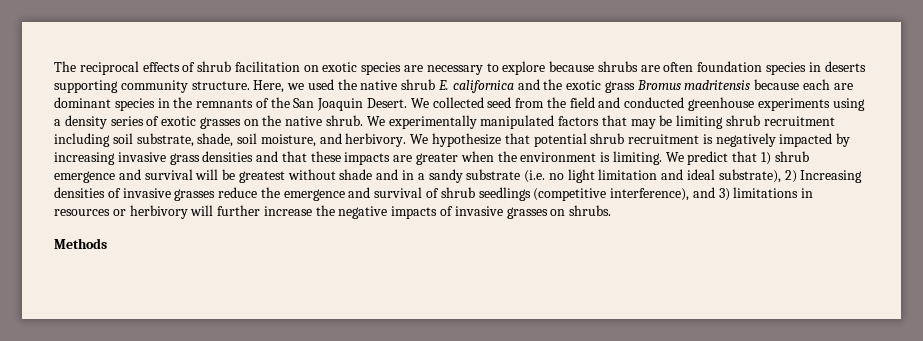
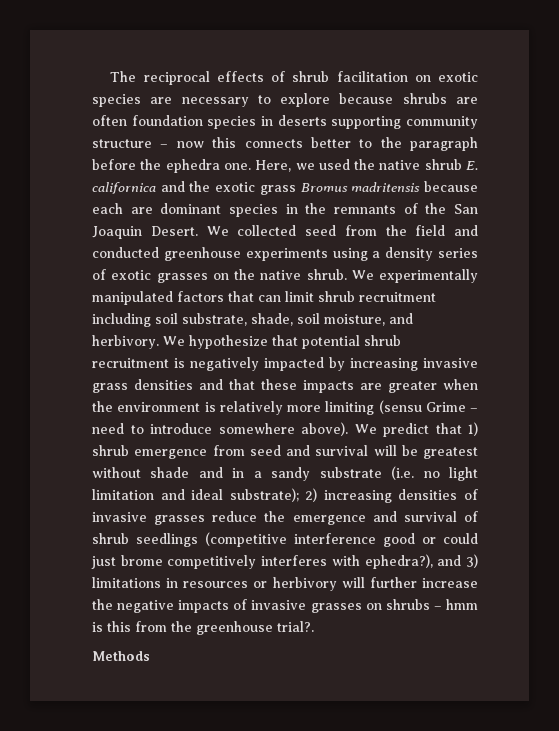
- The reciprocal effects of shrub facilitation on exotic species are necessary to explore because shrubs are often foundation species in deserts supporting community structure.
+ The reciprocal effects of shrub facilitation on exotic species are necessary to explore because shrubs are often foundation species in deserts supporting community structure – now this connects better to the paragraph before the ephedra one.
- We experimentally manipulated factors that may be limiting shrub recruitment including soil substrate, shade, soil moisture, and herbivory.
+ We experimentally manipulated factors that can limit shrub recruitment including soil substrate, shade, soil moisture, and herbivory.
- We hypothesize that potential shrub recruitment is negatively impacted by increasing invasive grass densities and that these impacts are greater when the environment is limiting.
+ We hypothesize that potential shrub recruitment is negatively impacted by increasing invasive grass densities and that these impacts are greater when the environment is relatively more limiting (sensu Grime – need to introduce somewhere above).
- We predict that 1) shrub emergence and survival will be greatest without shade and in a sandy substrate (i.e. no light limitation and ideal substrate), 2) Increasing densities of invasive grasses reduce the emergence and survival of shrub seedlings (competitive interference), and 3) limitations in resources or herbivory will further increase the negative impacts of invasive grasses on shrubs.
+ We predict that 1) shrub emergence from seed and survival will be greatest without shade and in a sandy substrate (i.e. no light limitation and ideal substrate); 2) increasing densities of invasive grasses reduce the emergence and survival of shrub seedlings (competitive interference good or could just brome competitively interferes with ephedra?), and 3) limitations in resources or herbivory will further increase the negative impacts of invasive grasses on shrubs – hmm is this from the greenhouse trial?.

